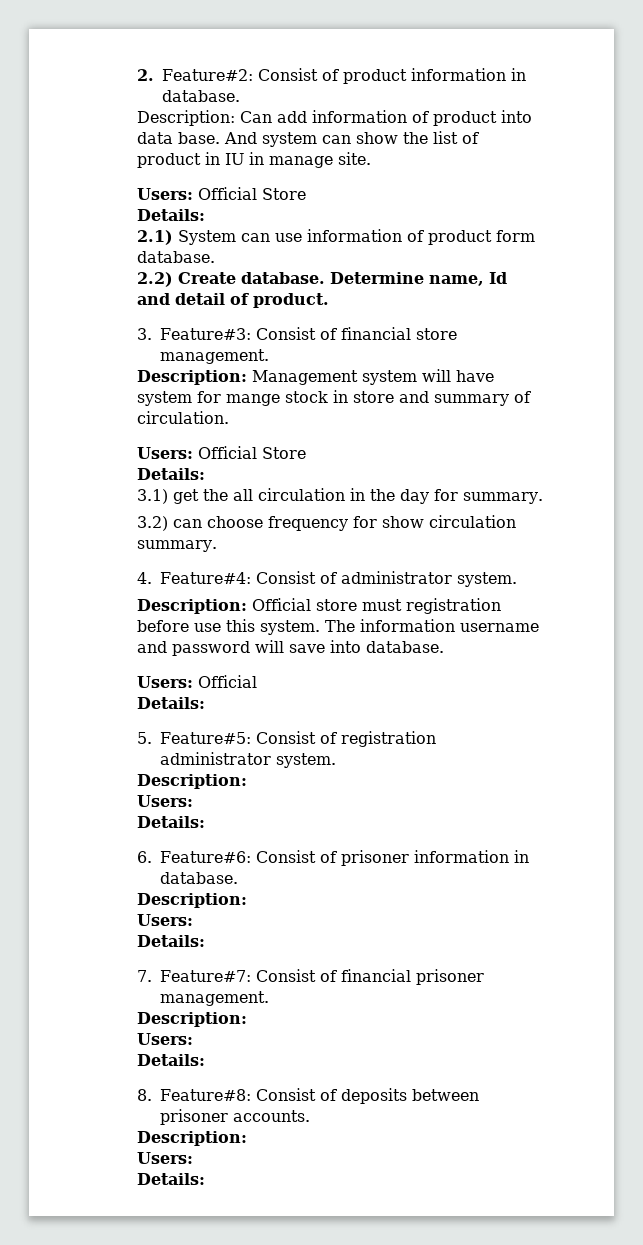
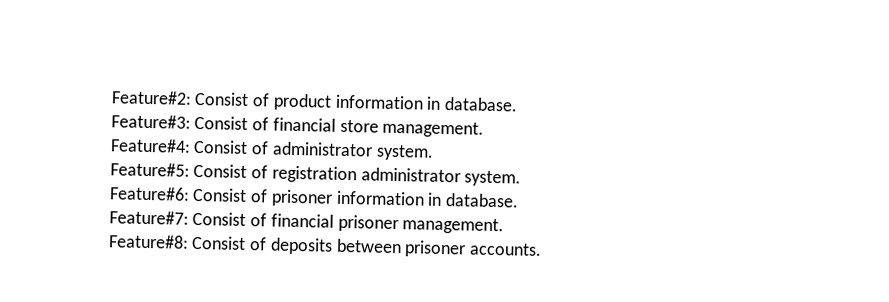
- 2. Feature#2: Consist of product information in database.
+ Feature#2: Consist of product information in database.
- Description: Can add information of product into data base. And system can show the list of product in IU in manage site.
- Users: Official Store
- Details:
- 2.1) System can use information of product form database.
- 2.2) Create database. Determine name, Id and detail of product.
- 3. Feature#3: Consist of financial store management.
+ Feature#3: Consist of financial store management.
- Description: Management system will have system for mange stock in store and summary of circulation.
- Users: Official Store
- Details:
- 3.1) get the all circulation in the day for summary.
- 3.2) can choose frequency for show circulation summary.
- 4. Feature#4: Consist of administrator system.
+ Feature#4: Consist of administrator system.
- Description: Official store must registration before use this system. The information username and password will save into database.
- Users: Official
- Details:
- 5. Feature#5: Consist of registration administrator system.
- Description:
- Users:
- Details:
- 6. Feature#6: Consist of prisoner information in database.
- Description:
- Users:
- Details:
- 7. Feature#7: Consist of financial prisoner management.
- Description:
- Users:
- Details:
- 8. Feature#8: Consist of deposits between prisoner accounts.
- Description:
- Users:
- Details:
+ Feature#5: Consist of registration administrator system.
+ Feature#6: Consist of prisoner information in database.
+ Feature#7: Consist of financial prisoner management.
+ Feature#8: Consist of deposits between prisoner accounts.

